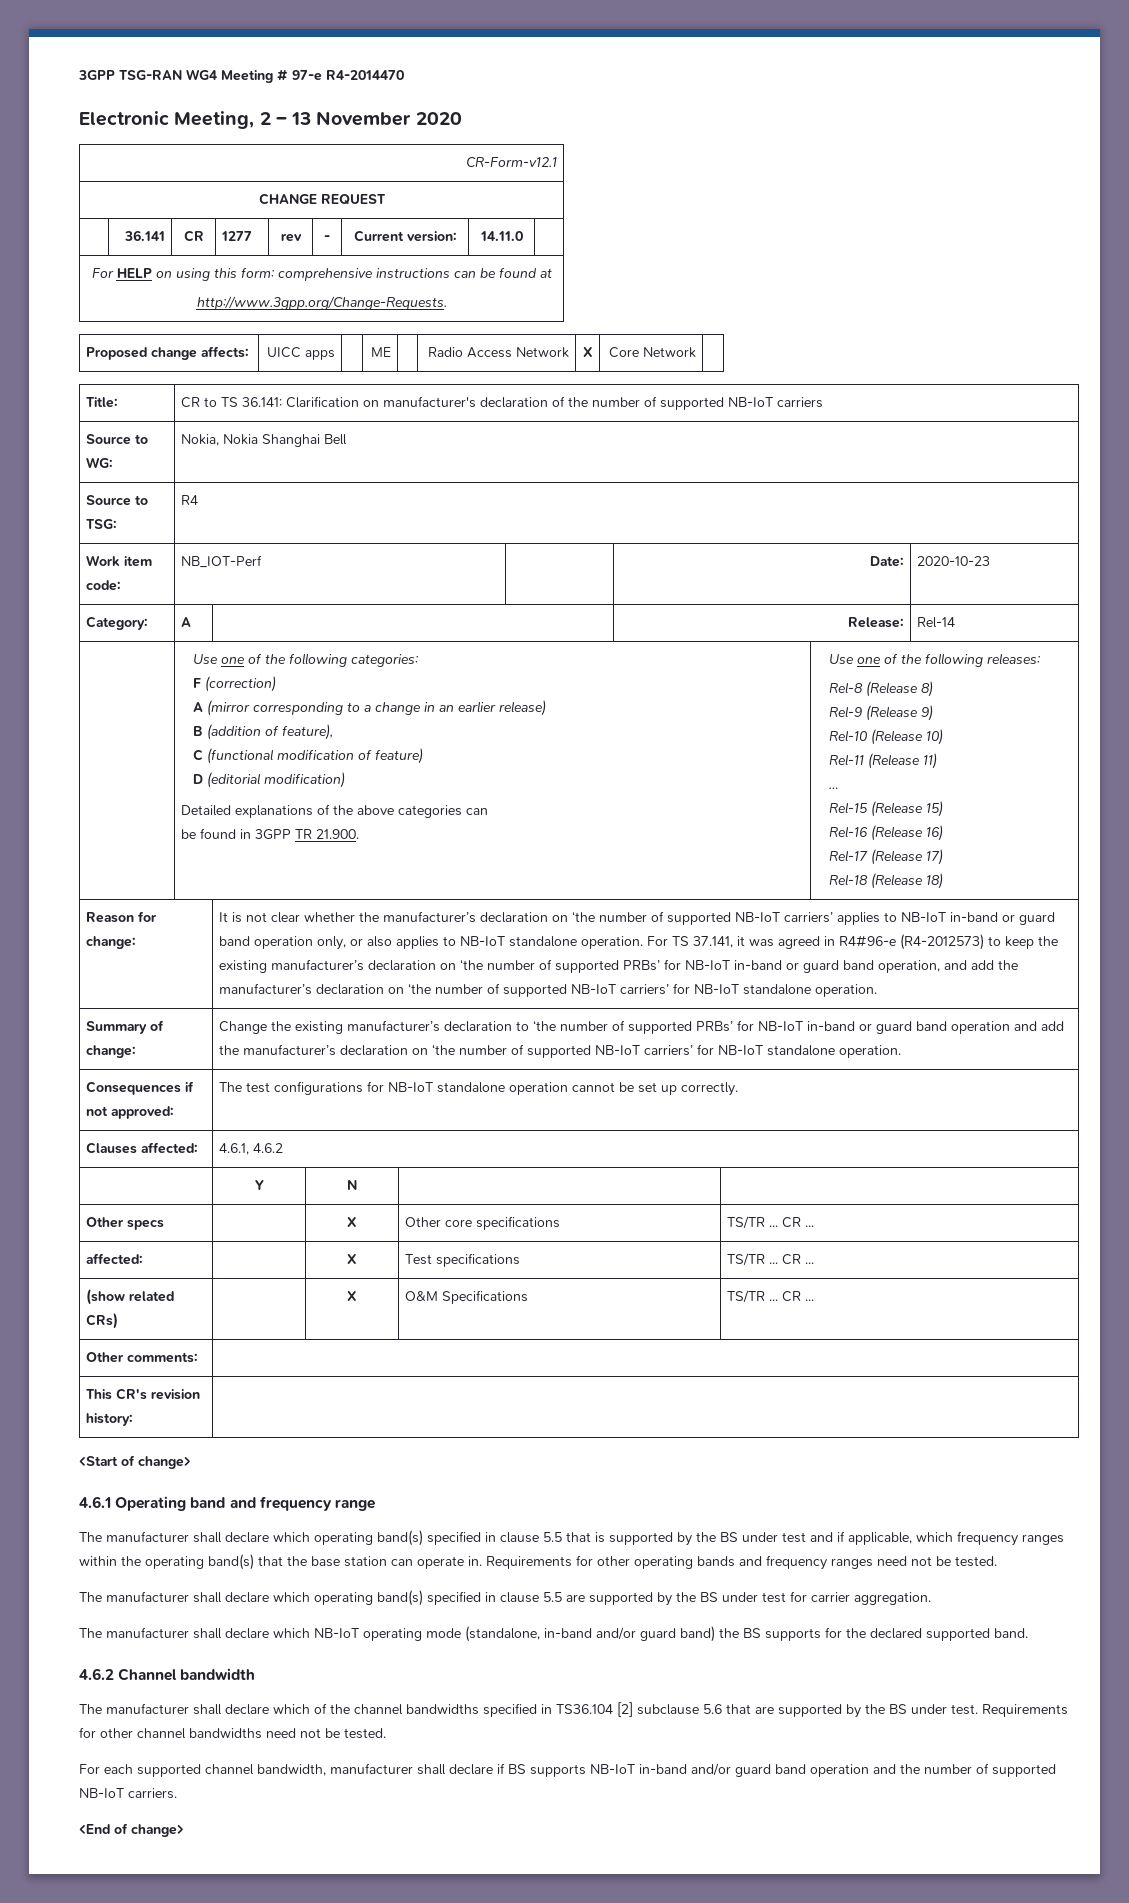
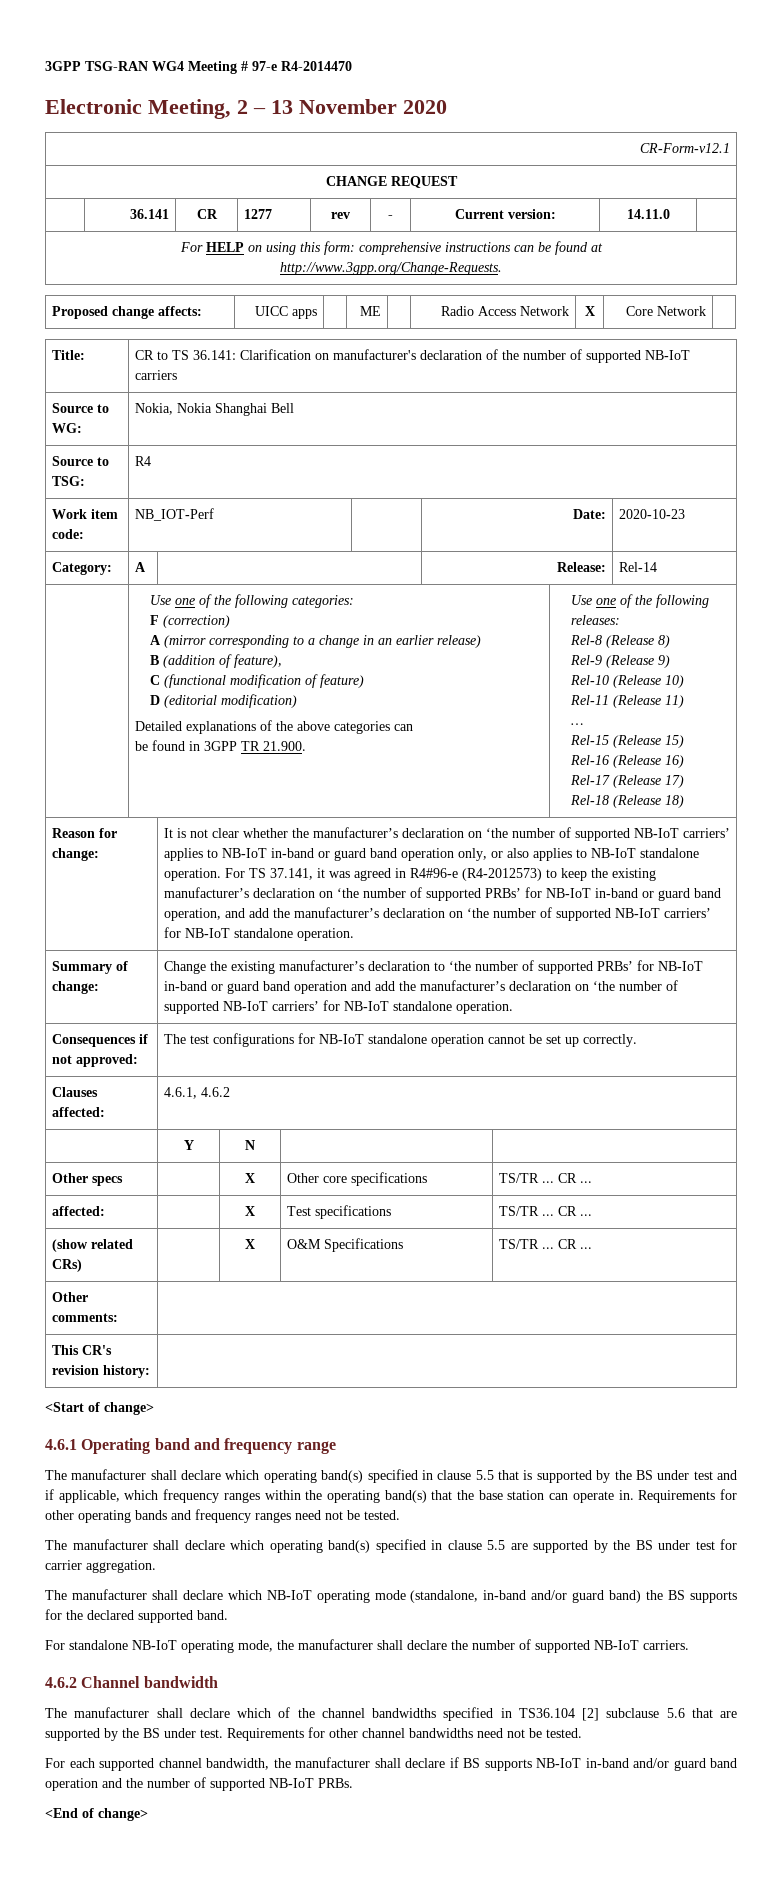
+ For standalone NB-IoT operating mode, the manufacturer shall declare the number of supported NB-IoT carriers.
- For each supported channel bandwidth, manufacturer shall declare if BS supports NB-IoT in-band and/or guard band operation and the number of supported NB-IoT carriers.
+ For each supported channel bandwidth, the manufacturer shall declare if BS supports NB-IoT in-band and/or guard band operation and the number of supported NB-IoT PRBs.

